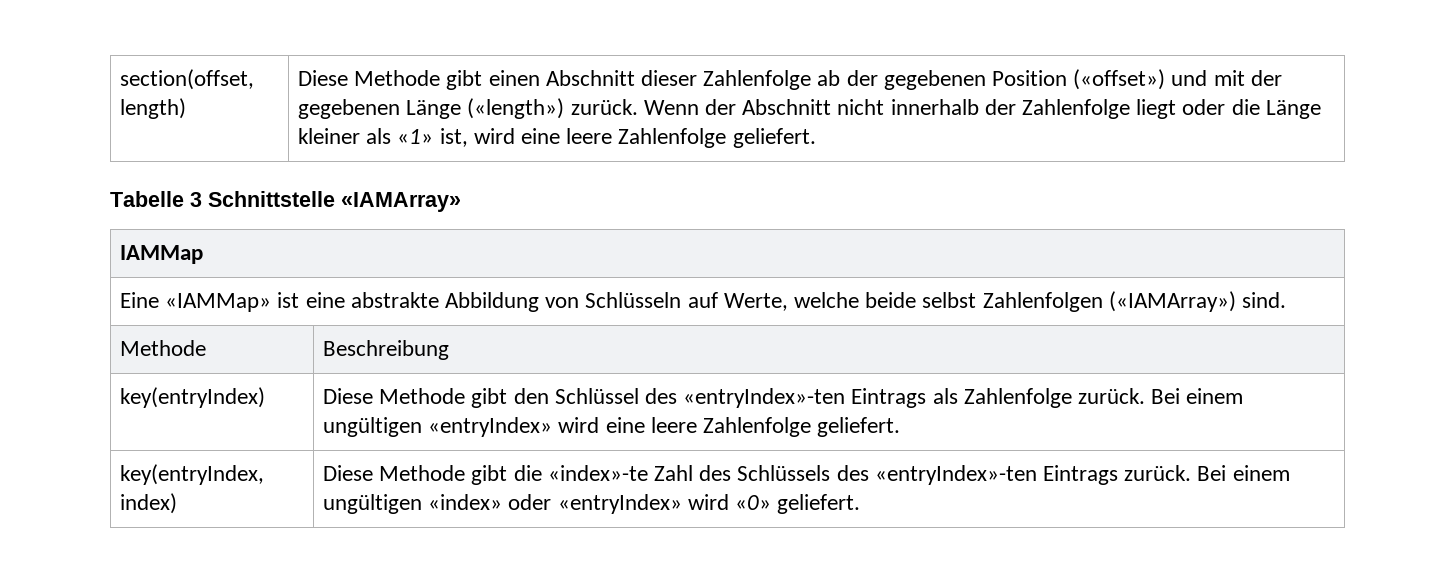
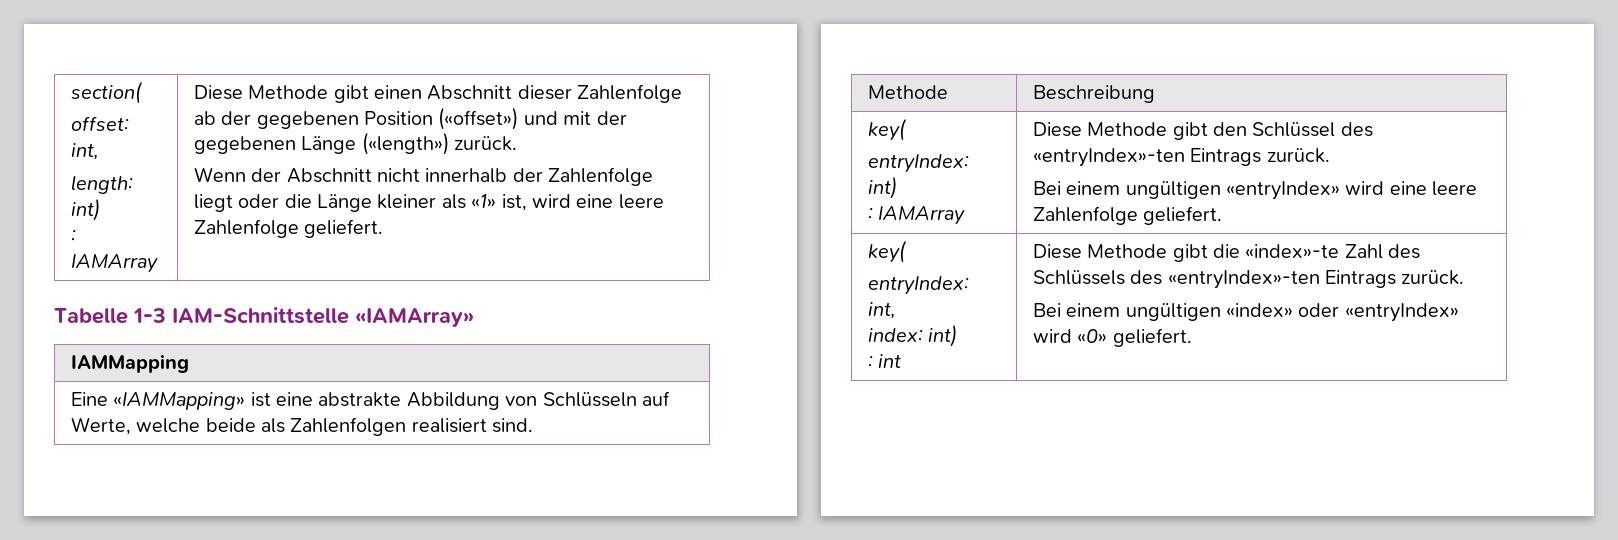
- section(offset, length)
+ section(
+ offset: int,
+ length: int)
+ : IAMArray
- Diese Methode gibt einen Abschnitt dieser Zahlenfolge ab der gegebenen Position («offset») und mit der gegebenen Länge («length») zurück. Wenn der Abschnitt nicht innerhalb der Zahlenfolge liegt oder die Länge kleiner als «1» ist, wird eine leere Zahlenfolge geliefert.
+ Diese Methode gibt einen Abschnitt dieser Zahlenfolge ab der gegebenen Position («offset») und mit der gegebenen Länge («length») zurück.
+ Wenn der Abschnitt nicht innerhalb der Zahlenfolge liegt oder die Länge kleiner als «1» ist, wird eine leere Zahlenfolge geliefert.
- Tabelle 3 Schnittstelle «IAMArray»
+ Tabelle 1-3 IAM-Schnittstelle «IAMArray»
- IAMMap
+ IAMMapping
- Eine «IAMMap» ist eine abstrakte Abbildung von Schlüsseln auf Werte, welche beide selbst Zahlenfolgen («IAMArray») sind.
+ Eine «IAMMapping» ist eine abstrakte Abbildung von Schlüsseln auf Werte, welche beide als Zahlenfolgen realisiert sind.
  Methode | Beschreibung
- key(entryIndex) | Diese Methode gibt den Schlüssel des «entryIndex»-ten Eintrags als Zahlenfolge zurück. Bei einem ungültigen «entryIndex» wird eine leere Zahlenfolge geliefert.
- key(entryIndex, index) | Diese Methode gibt die «index»-te Zahl des Schlüssels des «entryIndex»-ten Eintrags zurück. Bei einem ungültigen «index» oder «entryIndex» wird «0» geliefert.
+ key(
+ entryIndex: int)
+ : IAMArray | Diese Methode gibt den Schlüssel des «entryIndex»-ten Eintrags zurück.
+ Bei einem ungültigen «entryIndex» wird eine leere Zahlenfolge geliefert.
+ key(
+ entryIndex: int,
+ index: int)
+ : int | Diese Methode gibt die «index»-te Zahl des Schlüssels des «entryIndex»-ten Eintrags zurück.
+ Bei einem ungültigen «index» oder «entryIndex» wird «0» geliefert.

